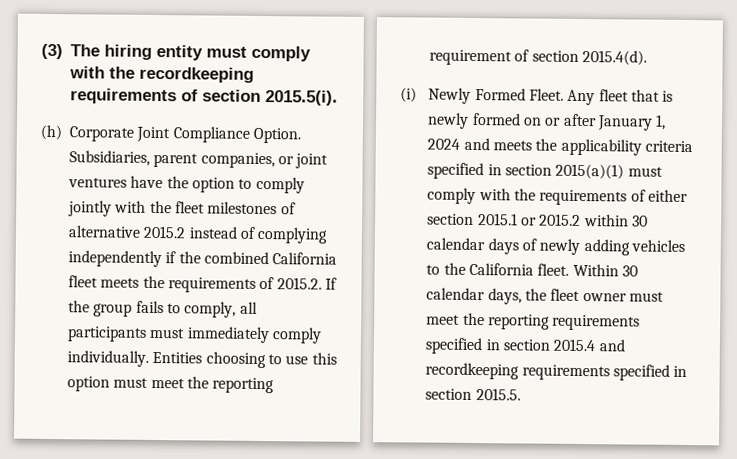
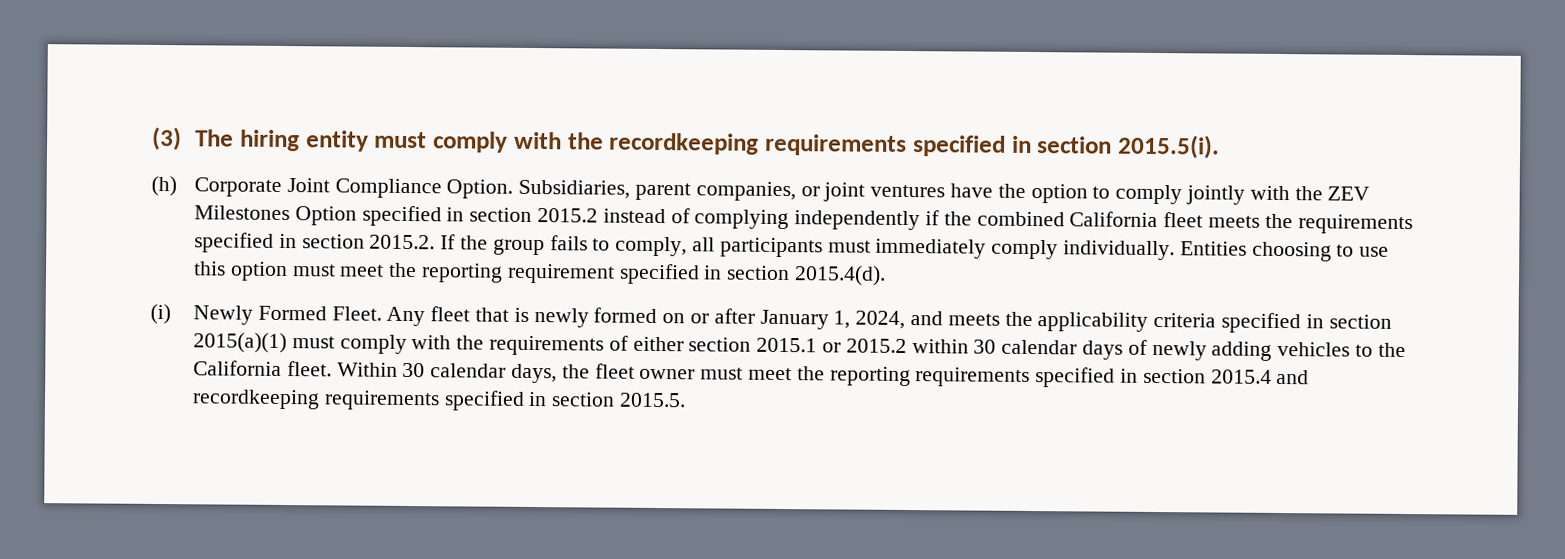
- (3) The hiring entity must comply with the recordkeeping requirements of section 2015.5(i).
+ (3) The hiring entity must comply with the recordkeeping requirements specified in section 2015.5(i).
- Subsidiaries, parent companies, or joint ventures have the option to comply jointly with the fleet milestones of alternative 2015.2 instead of complying independently if the combined California fleet meets the requirements of 2015.2. If the group fails to comply, all participants must immediately comply individually.
+ Subsidiaries, parent companies, or joint ventures have the option to comply jointly with the ZEV Milestones Option specified in section 2015.2 instead of complying independently if the combined California fleet meets the requirements specified in section 2015.2. If the group fails to comply, all participants must immediately comply individually.
- Entities choosing to use this option must meet the reporting requirement of section 2015.4(d).
+ Entities choosing to use this option must meet the reporting requirement specified in section 2015.4(d).
- Any fleet that is newly formed on or after January 1, 2024 and meets the applicability criteria specified in section 2015(a)(1) must comply with the requirements of either section 2015.1 or 2015.2 within 30 calendar days of newly adding vehicles to the California fleet.
+ Any fleet that is newly formed on or after January 1, 2024, and meets the applicability criteria specified in section 2015(a)(1) must comply with the requirements of either section 2015.1 or 2015.2 within 30 calendar days of newly adding vehicles to the California fleet.

